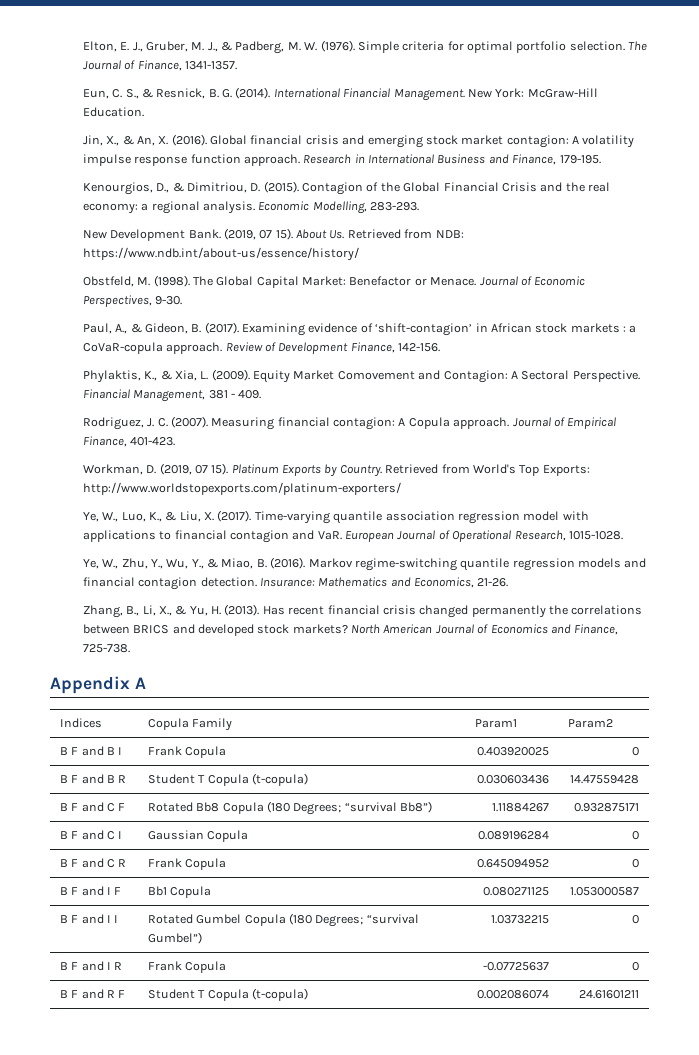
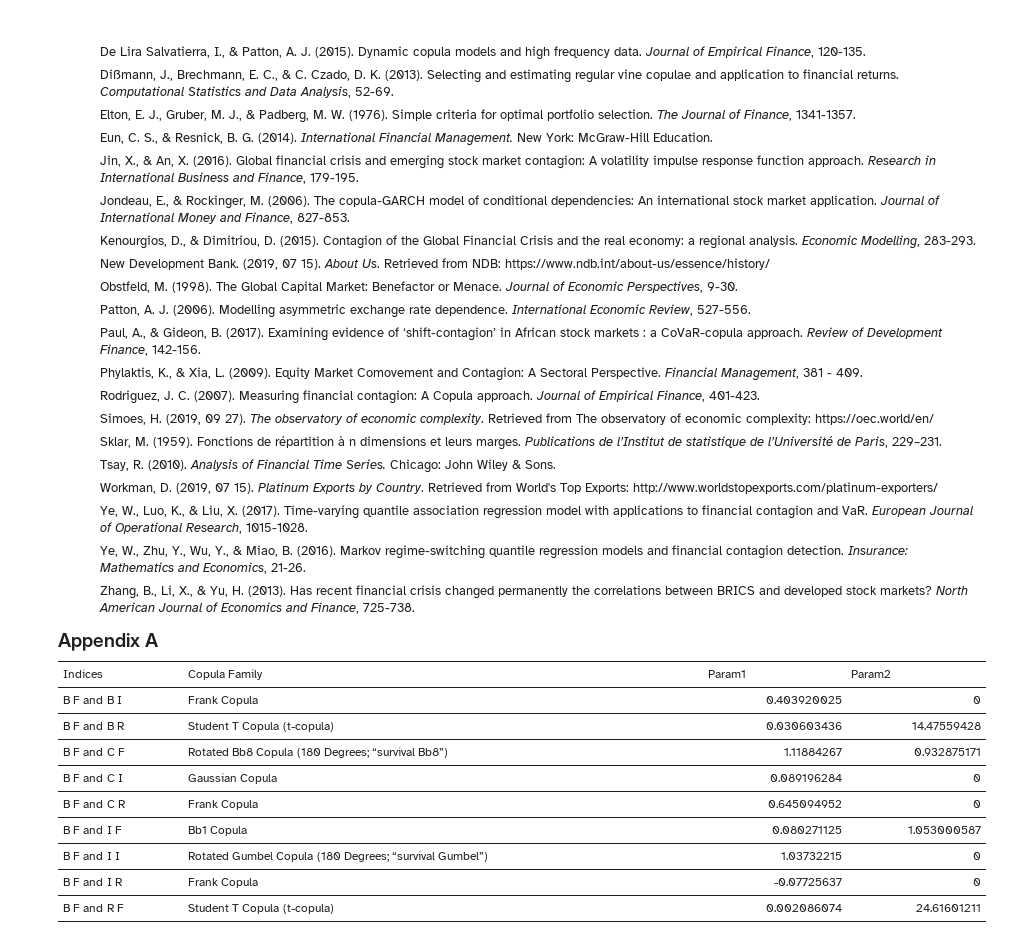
+ De Lira Salvatierra, I., & Patton, A. J. (2015). Dynamic copula models and high frequency data. Journal of Empirical Finance, 120-135.
+ Dißmann, J., Brechmann, E. C., & C. Czado, D. K. (2013). Selecting and estimating regular vine copulae and application to financial returns. Computational Statistics and Data Analysis, 52-69.
+ Jondeau, E., & Rockinger, M. (2006). The copula-GARCH model of conditional dependencies: An international stock market application. Journal of International Money and Finance, 827-853.
+ Patton, A. J. (2006). Modelling asymmetric exchange rate dependence. International Economic Review, 527-556.
+ Simoes, H. (2019, 09 27). The observatory of economic complexity. Retrieved from The observatory of economic complexity: https://oec.world/en/
+ Sklar, M. (1959). Fonctions de répartition à n dimensions et leurs marges. Publications de l’Institut de statistique de l’Université de Paris, 229–231.
+ Tsay, R. (2010). Analysis of Financial Time Series. Chicago: John Wiley & Sons.

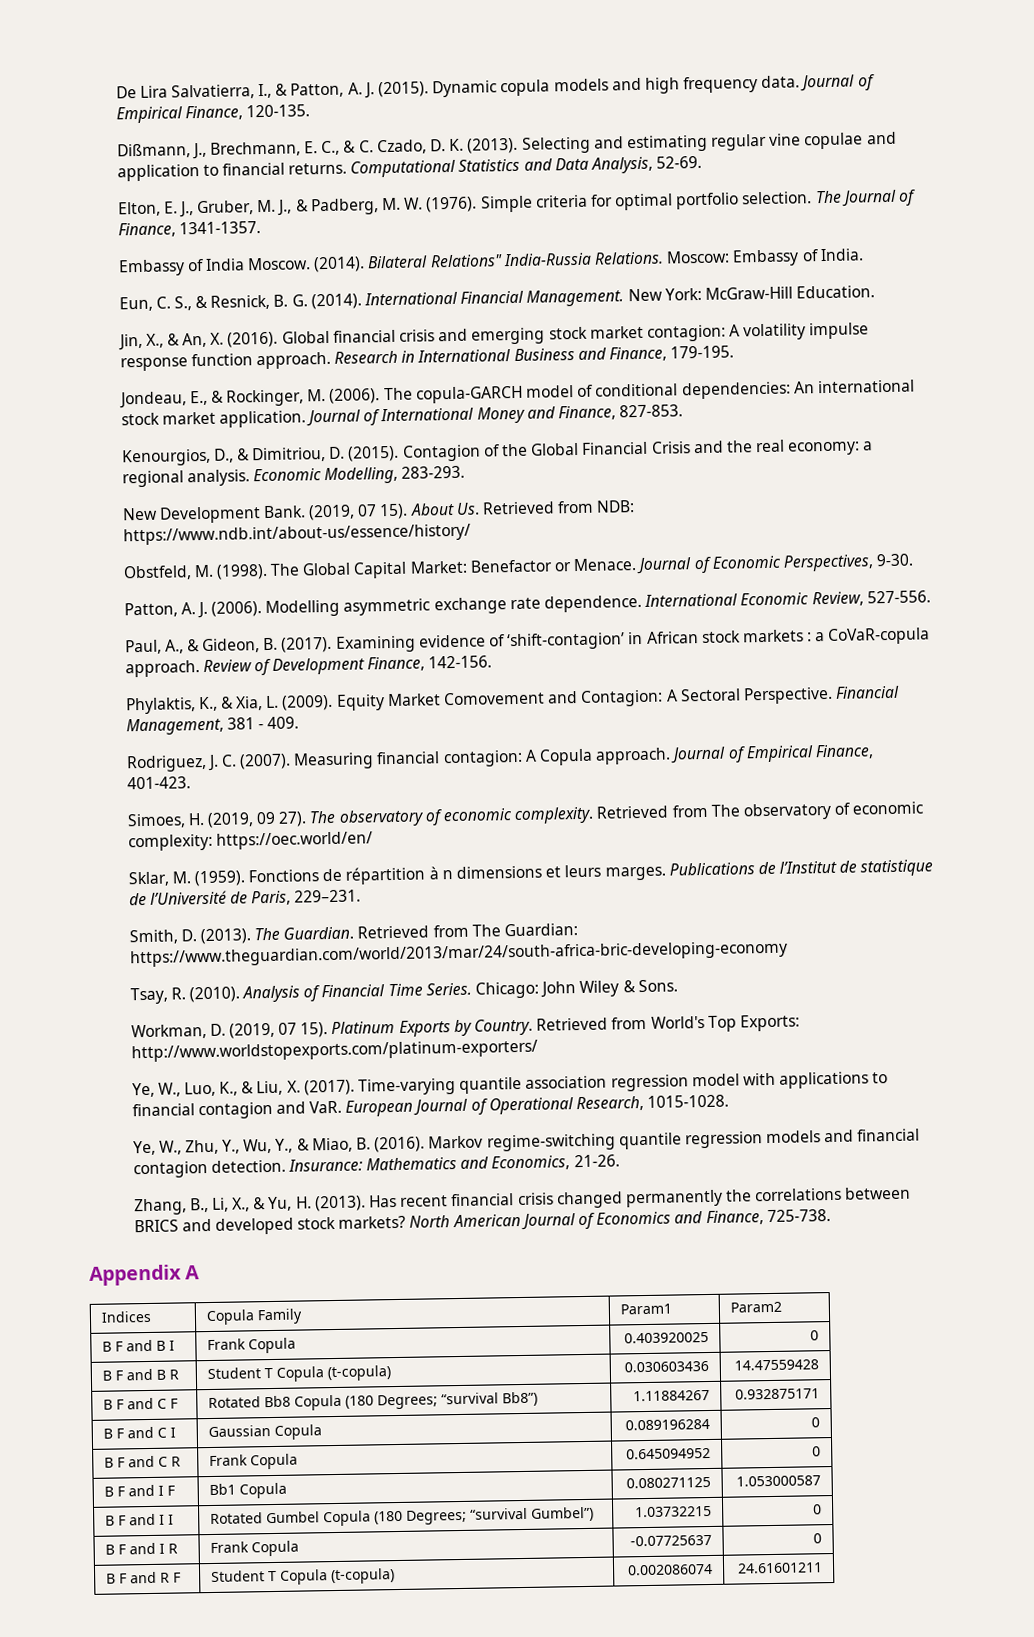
+ Embassy of India Moscow. (2014). Bilateral Relations" India-Russia Relations. Moscow: Embassy of India.
+ Smith, D. (2013). The Guardian. Retrieved from The Guardian: https://www.theguardian.com/world/2013/mar/24/south-africa-bric-developing-economy

